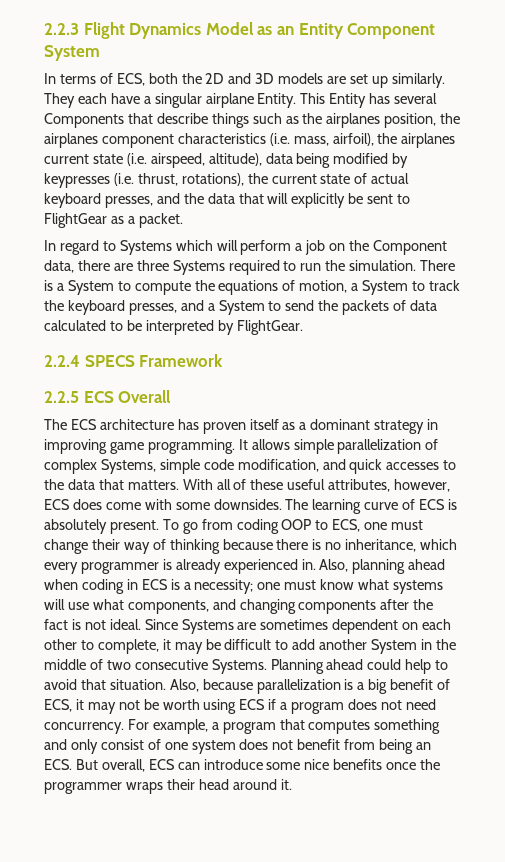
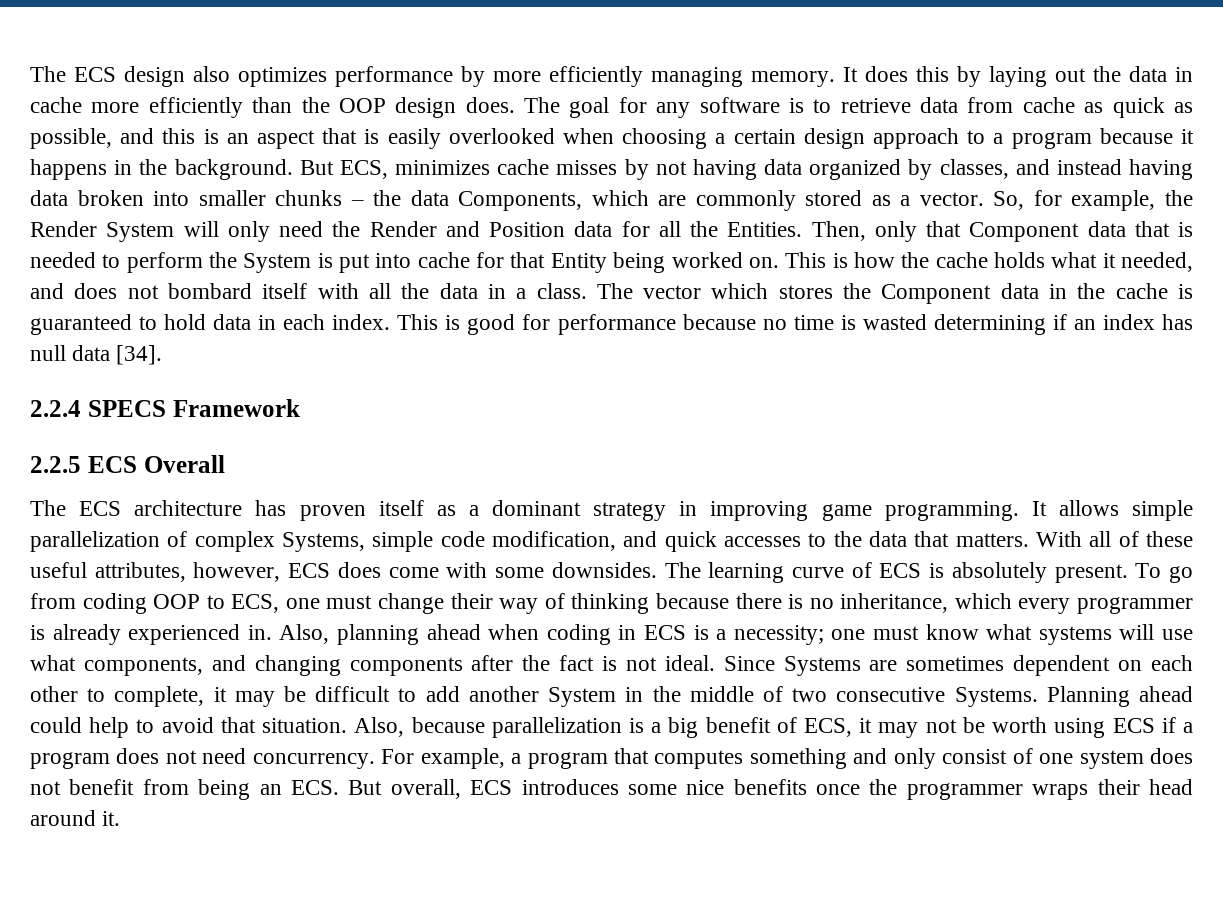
- 2.2.3 Flight Dynamics Model as an Entity Component System
- In terms of ECS, both the 2D and 3D models are set up similarly. They each have a singular airplane Entity. This Entity has several Components that describe things such as the airplanes position, the airplanes component characteristics (i.e. mass, airfoil), the airplanes current state (i.e. airspeed, altitude), data being modified by keypresses (i.e. thrust, rotations), the current state of actual keyboard presses, and the data that will explicitly be sent to FlightGear as a packet.
- In regard to Systems which will perform a job on the Component data, there are three Systems required to run the simulation. There is a System to compute the equations of motion, a System to track the keyboard presses, and a System to send the packets of data calculated to be interpreted by FlightGear.
+ The ECS design also optimizes performance by more efficiently managing memory. It does this by laying out the data in cache more efficiently than the OOP design does. The goal for any software is to retrieve data from cache as quick as possible, and this is an aspect that is easily overlooked when choosing a certain design approach to a program because it happens in the background. But ECS, minimizes cache misses by not having data organized by classes, and instead having data broken into smaller chunks – the data Components, which are commonly stored as a vector. So, for example, the Render System will only need the Render and Position data for all the Entities. Then, only that Component data that is needed to perform the System is put into cache for that Entity being worked on. This is how the cache holds what it needed, and does not bombard itself with all the data in a class. The vector which stores the Component data in the cache is guaranteed to hold data in each index. This is good for performance because no time is wasted determining if an index has null data [34].
- For example, a program that computes something and only consist of one system does not benefit from being an ECS. But overall, ECS can introduce some nice benefits once the programmer wraps their head around it.
+ For example, a program that computes something and only consist of one system does not benefit from being an ECS. But overall, ECS introduces some nice benefits once the programmer wraps their head around it.

